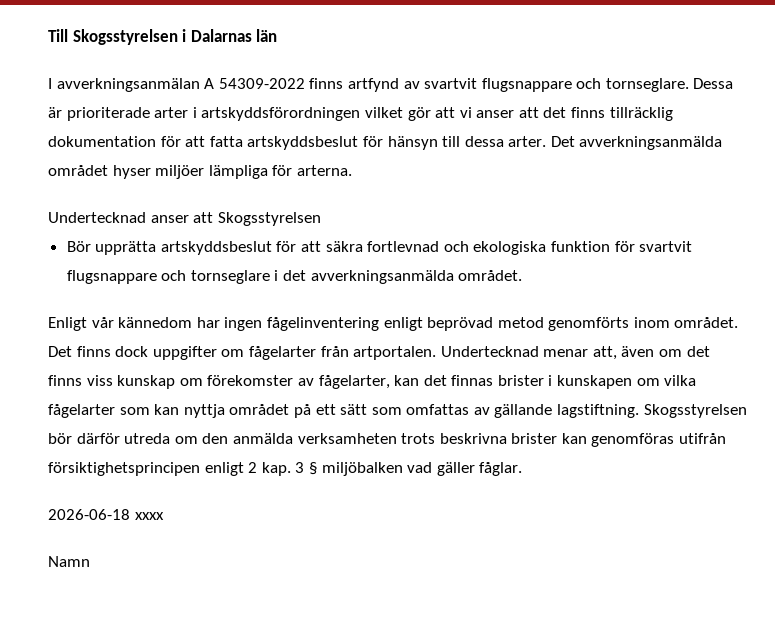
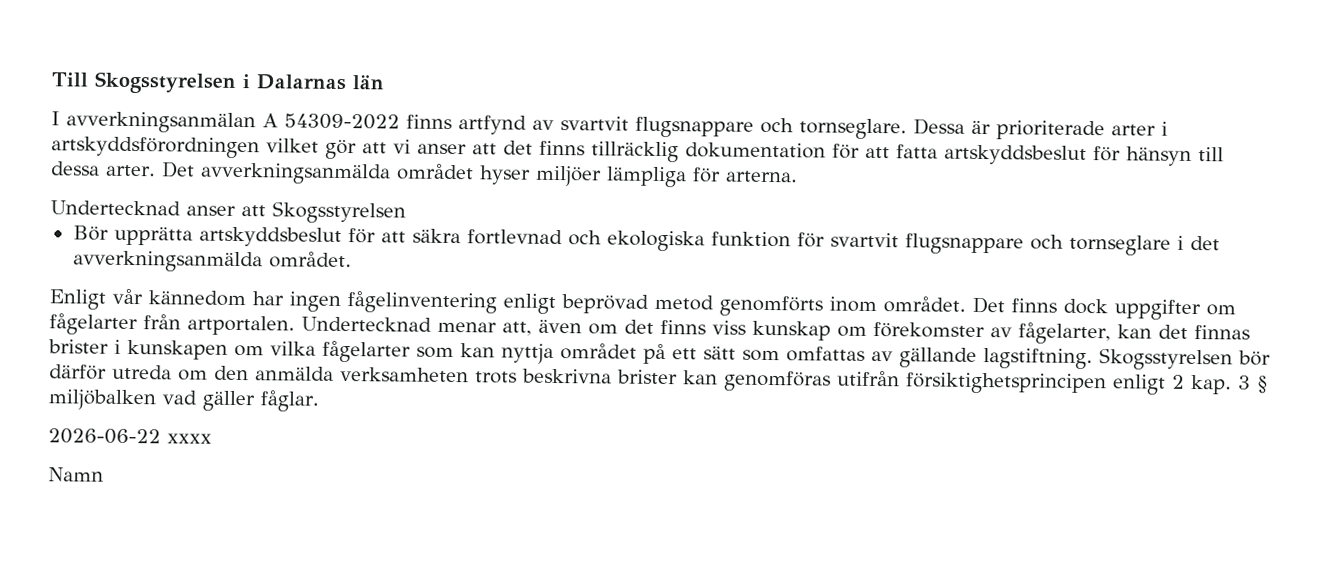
- 2026-06-18 xxxx
+ 2026-06-22 xxxx

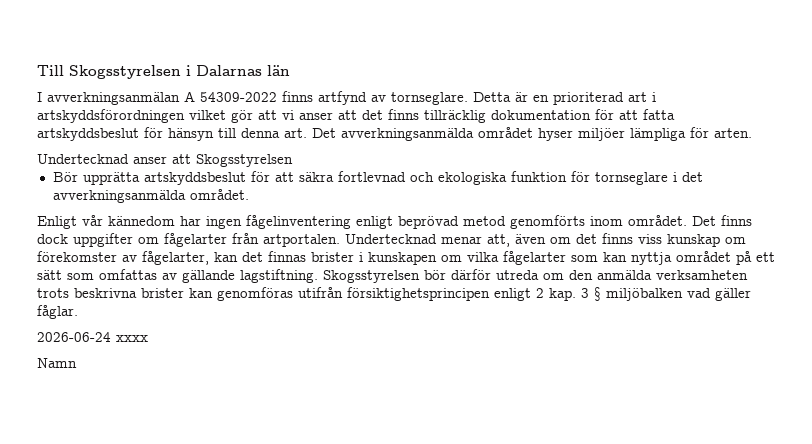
- I avverkningsanmälan A 54309-2022 finns artfynd av svartvit flugsnappare och tornseglare. Dessa är prioriterade arter i artskyddsförordningen vilket gör att vi anser att det finns tillräcklig dokumentation för att fatta artskyddsbeslut för hänsyn till dessa arter. Det avverkningsanmälda området hyser miljöer lämpliga för arterna.
+ I avverkningsanmälan A 54309-2022 finns artfynd av tornseglare. Detta är en prioriterad art i artskyddsförordningen vilket gör att vi anser att det finns tillräcklig dokumentation för att fatta artskyddsbeslut för hänsyn till denna art. Det avverkningsanmälda området hyser miljöer lämpliga för arten.
- Bör upprätta artskyddsbeslut för att säkra fortlevnad och ekologiska funktion för svartvit flugsnappare och tornseglare i det avverkningsanmälda området.
+ Bör upprätta artskyddsbeslut för att säkra fortlevnad och ekologiska funktion för tornseglare i det avverkningsanmälda området.
- 2026-06-22 xxxx
+ 2026-06-24 xxxx

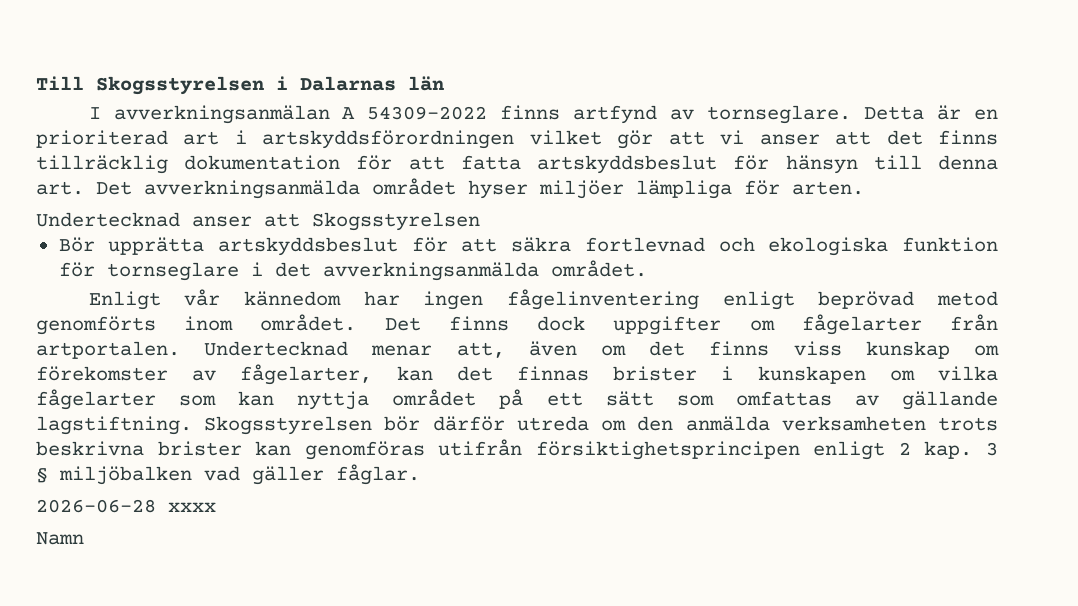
- 2026-06-24 xxxx
+ 2026-06-28 xxxx

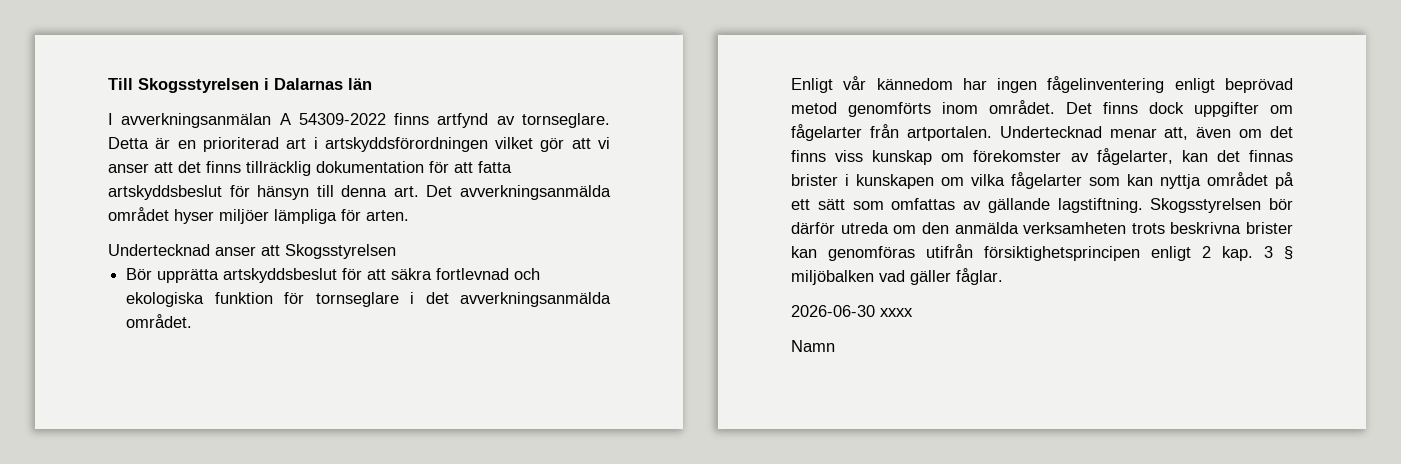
- 2026-06-28 xxxx
+ 2026-06-30 xxxx

